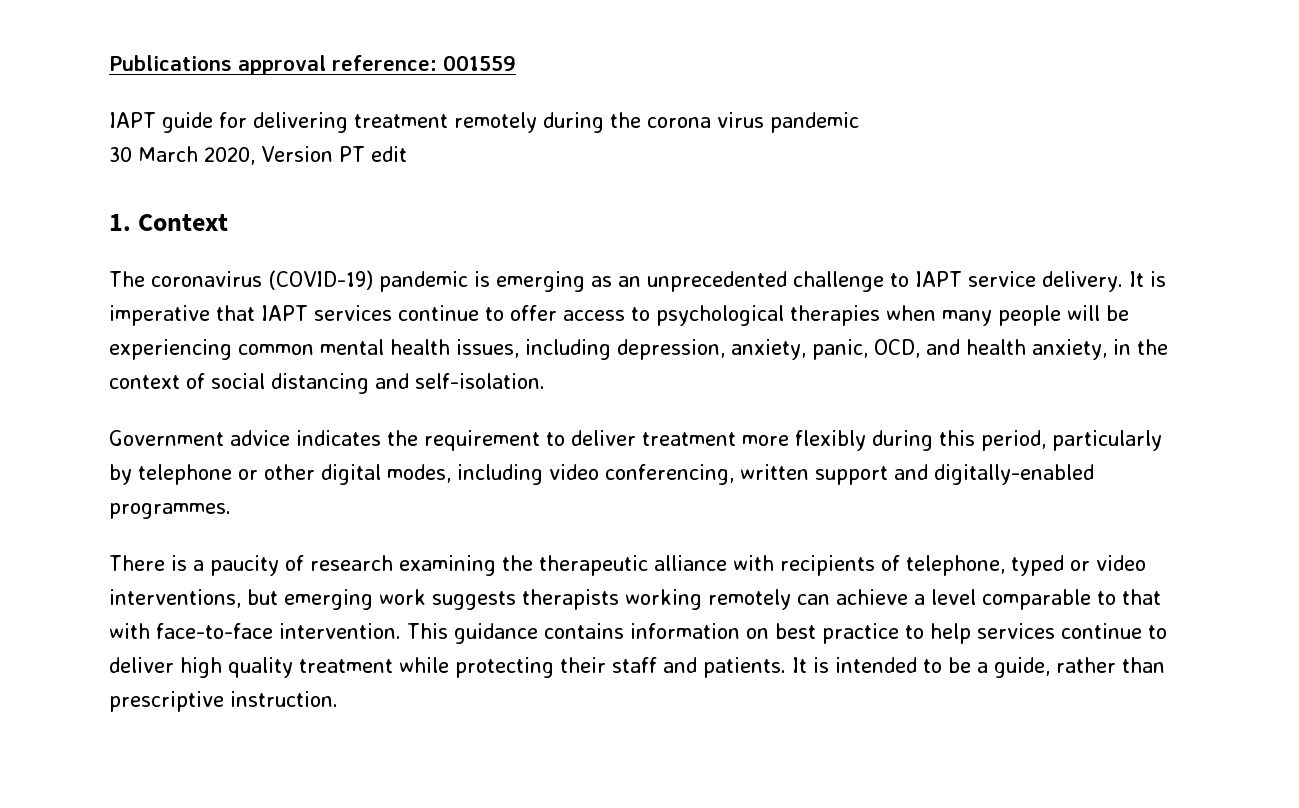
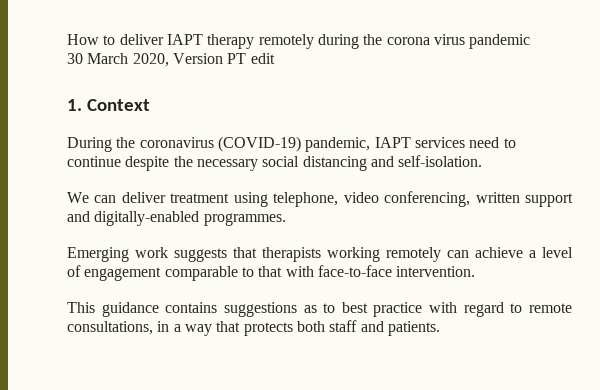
- Publications approval reference: 001559
- IAPT guide for delivering treatment remotely during the corona virus pandemic
+ How to deliver IAPT therapy remotely during the corona virus pandemic
- The coronavirus (COVID-19) pandemic is emerging as an unprecedented challenge to IAPT service delivery. It is imperative that IAPT services continue to offer access to psychological therapies when many people will be experiencing common mental health issues, including depression, anxiety, panic, OCD, and health anxiety, in the context of social distancing and self-isolation.
- Government advice indicates the requirement to deliver treatment more flexibly during this period, particularly by telephone or other digital modes, including video conferencing, written support and digitally-enabled programmes.
+ During the coronavirus (COVID-19) pandemic, IAPT services need to continue despite the necessary social distancing and self-isolation.
+ We can deliver treatment using telephone, video conferencing, written support and digitally-enabled programmes.
- There is a paucity of research examining the therapeutic alliance with recipients of telephone, typed or video interventions, but emerging work suggests therapists working remotely can achieve a level comparable to that with face-to-face intervention. This guidance contains information on best practice to help services continue to deliver high quality treatment while protecting their staff and patients. It is intended to be a guide, rather than prescriptive instruction.
+ Emerging work suggests that therapists working remotely can achieve a level of engagement comparable to that with face-to-face intervention.
+ This guidance contains suggestions as to best practice with regard to remote consultations, in a way that protects both staff and patients.

